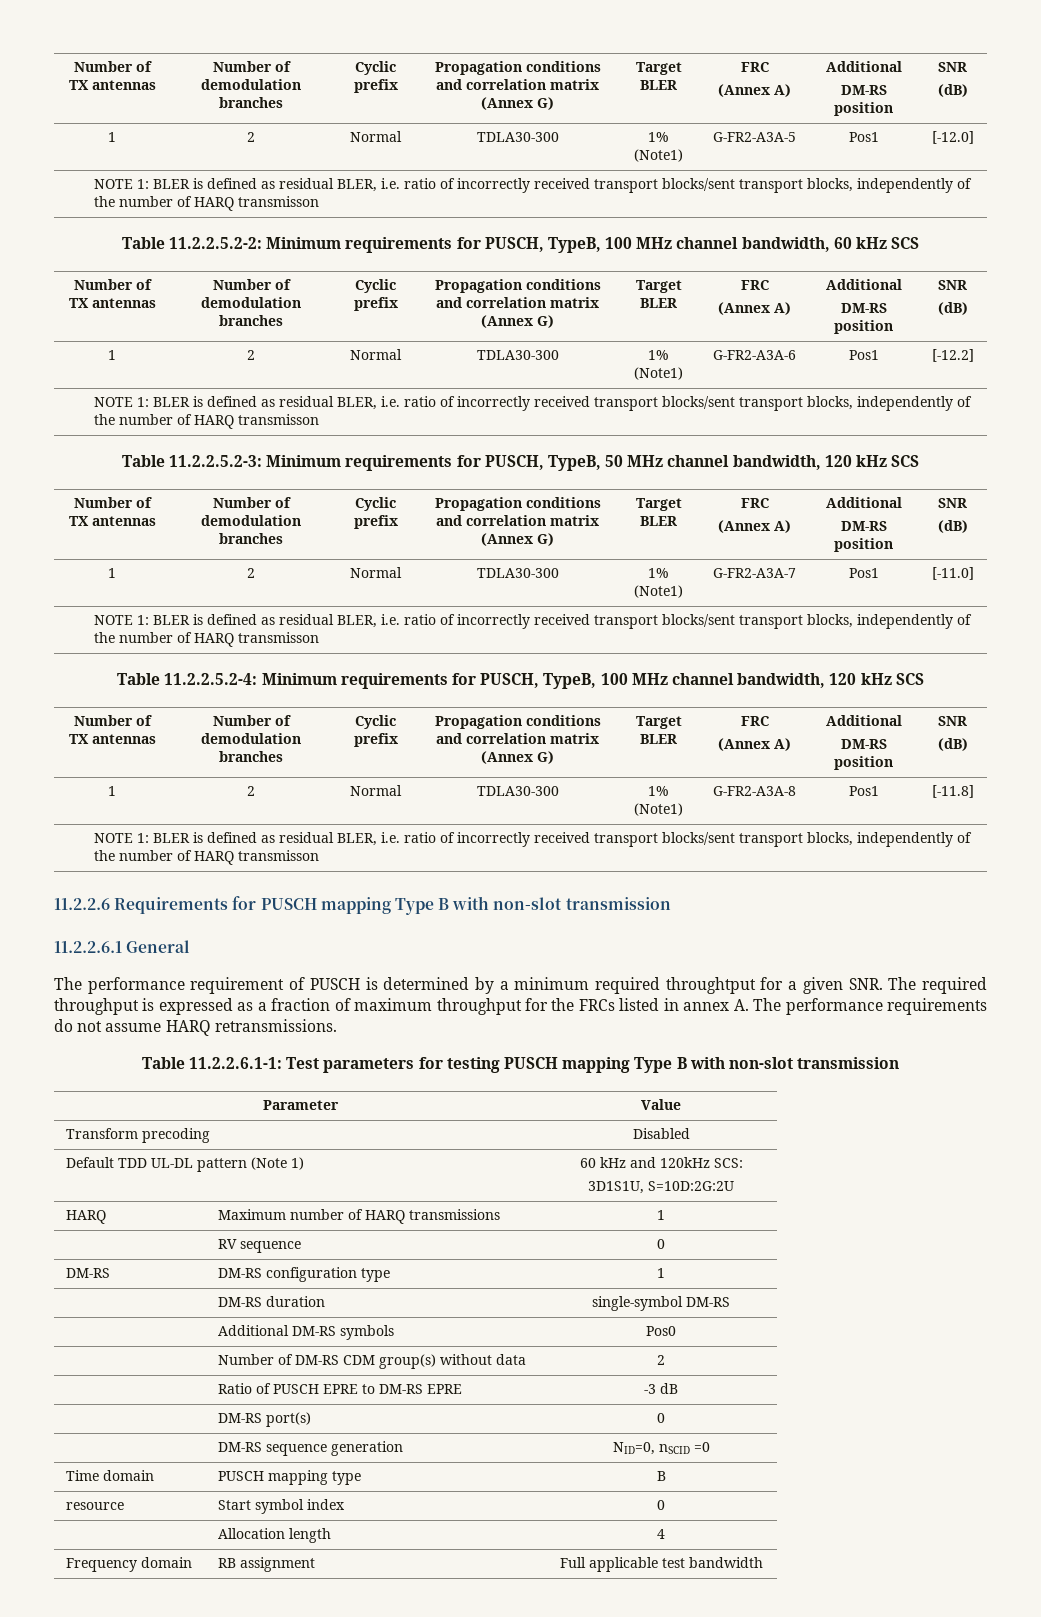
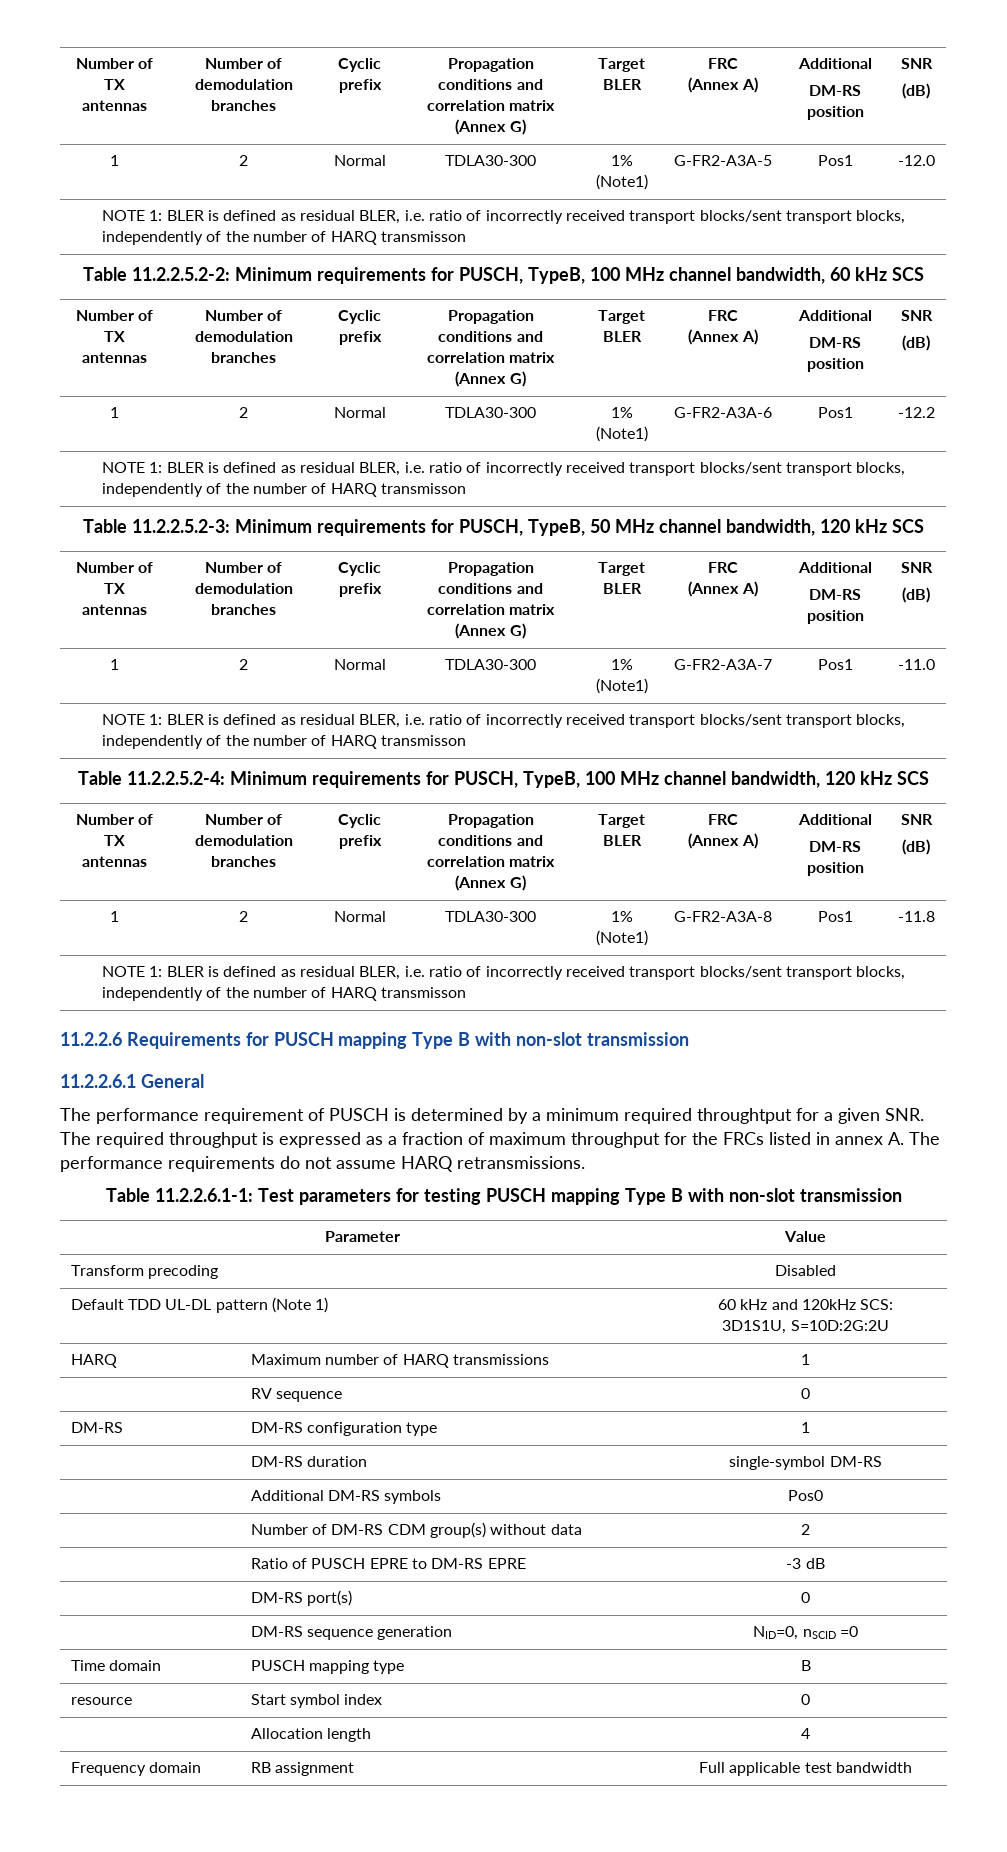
- 1 | 2 | Normal | TDLA30-300 | 1% (Note1) | G-FR2-A3A-5 | Pos1 | [-12.0]
+ 1 | 2 | Normal | TDLA30-300 | 1% (Note1) | G-FR2-A3A-5 | Pos1 | -12.0
- 1 | 2 | Normal | TDLA30-300 | 1% (Note1) | G-FR2-A3A-6 | Pos1 | [-12.2]
+ 1 | 2 | Normal | TDLA30-300 | 1% (Note1) | G-FR2-A3A-6 | Pos1 | -12.2
- 1 | 2 | Normal | TDLA30-300 | 1% (Note1) | G-FR2-A3A-7 | Pos1 | [-11.0]
+ 1 | 2 | Normal | TDLA30-300 | 1% (Note1) | G-FR2-A3A-7 | Pos1 | -11.0
- 1 | 2 | Normal | TDLA30-300 | 1% (Note1) | G-FR2-A3A-8 | Pos1 | [-11.8]
+ 1 | 2 | Normal | TDLA30-300 | 1% (Note1) | G-FR2-A3A-8 | Pos1 | -11.8

